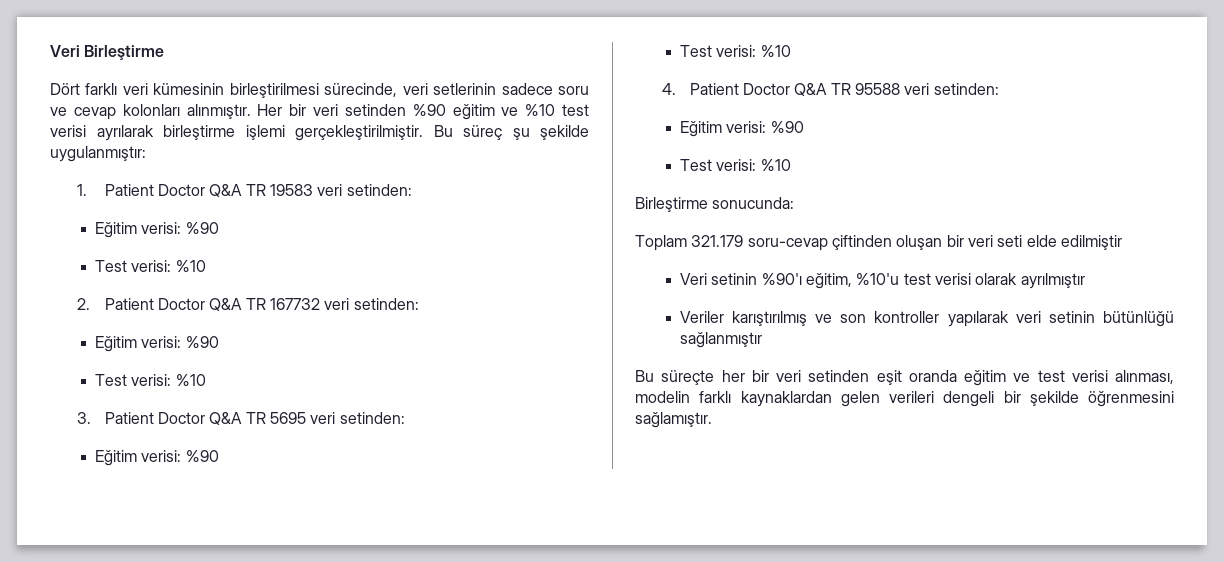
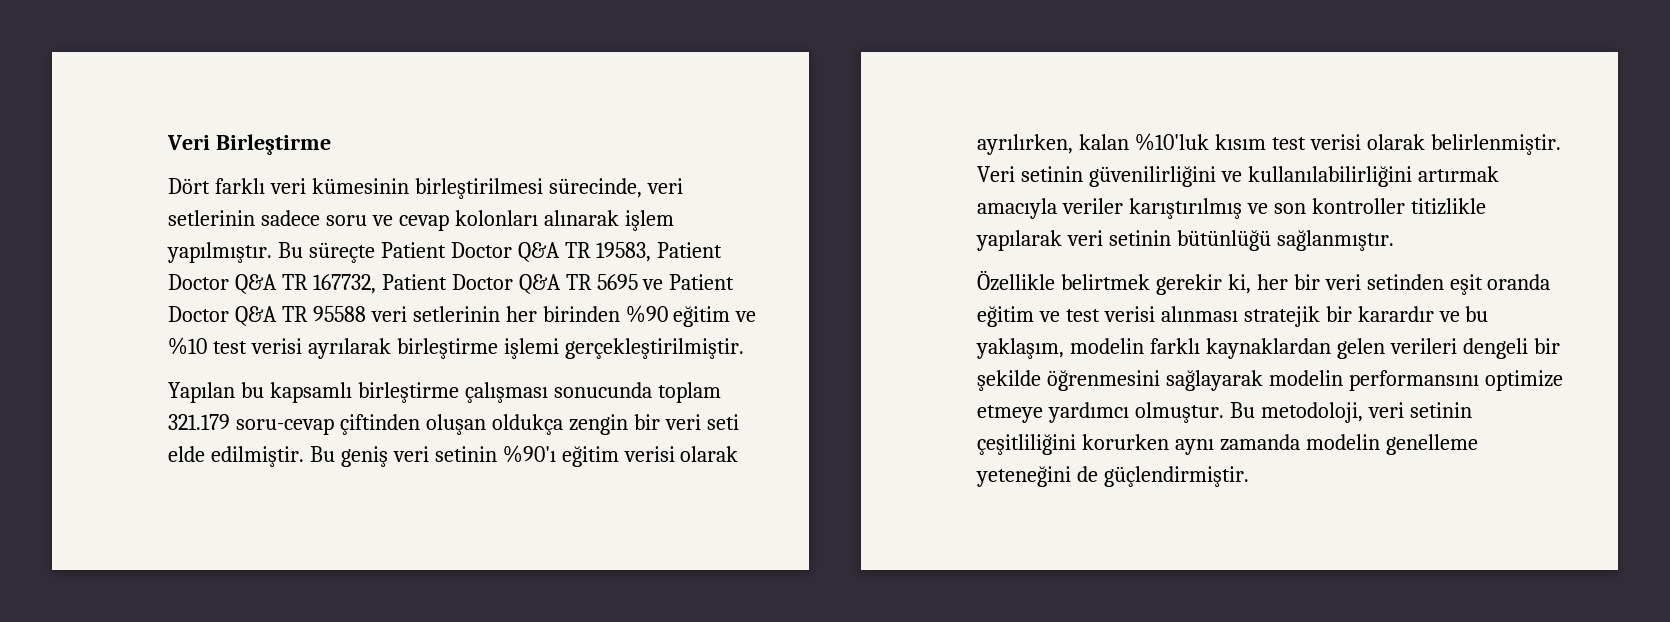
- Dört farklı veri kümesinin birleştirilmesi sürecinde, veri setlerinin sadece soru ve cevap kolonları alınmıştır. Her bir veri setinden %90 eğitim ve %10 test verisi ayrılarak birleştirme işlemi gerçekleştirilmiştir. Bu süreç şu şekilde uygulanmıştır:
- 1. Patient Doctor Q&A TR 19583 veri setinden:
- Eğitim verisi: %90
- Test verisi: %10
- 2. Patient Doctor Q&A TR 167732 veri setinden:
- Eğitim verisi: %90
- Test verisi: %10
- 3. Patient Doctor Q&A TR 5695 veri setinden:
- Eğitim verisi: %90
- Test verisi: %10
- 4. Patient Doctor Q&A TR 95588 veri setinden:
- Eğitim verisi: %90
- Test verisi: %10
- Birleştirme sonucunda:
- Toplam 321.179 soru-cevap çiftinden oluşan bir veri seti elde edilmiştir
- Veri setinin %90'ı eğitim, %10'u test verisi olarak ayrılmıştır
- Veriler karıştırılmış ve son kontroller yapılarak veri setinin bütünlüğü sağlanmıştır
- Bu süreçte her bir veri setinden eşit oranda eğitim ve test verisi alınması, modelin farklı kaynaklardan gelen verileri dengeli bir şekilde öğrenmesini sağlamıştır.
+ Dört farklı veri kümesinin birleştirilmesi sürecinde, veri setlerinin sadece soru ve cevap kolonları alınarak işlem yapılmıştır. Bu süreçte Patient Doctor Q&A TR 19583, Patient Doctor Q&A TR 167732, Patient Doctor Q&A TR 5695 ve Patient Doctor Q&A TR 95588 veri setlerinin her birinden %90 eğitim ve %10 test verisi ayrılarak birleştirme işlemi gerçekleştirilmiştir.
+ Yapılan bu kapsamlı birleştirme çalışması sonucunda toplam 321.179 soru-cevap çiftinden oluşan oldukça zengin bir veri seti elde edilmiştir. Bu geniş veri setinin %90'ı eğitim verisi olarak ayrılırken, kalan %10'luk kısım test verisi olarak belirlenmiştir. Veri setinin güvenilirliğini ve kullanılabilirliğini artırmak amacıyla veriler karıştırılmış ve son kontroller titizlikle yapılarak veri setinin bütünlüğü sağlanmıştır.
+ Özellikle belirtmek gerekir ki, her bir veri setinden eşit oranda eğitim ve test verisi alınması stratejik bir karardır ve bu yaklaşım, modelin farklı kaynaklardan gelen verileri dengeli bir şekilde öğrenmesini sağlayarak modelin performansını optimize etmeye yardımcı olmuştur. Bu metodoloji, veri setinin çeşitliliğini korurken aynı zamanda modelin genelleme yeteneğini de güçlendirmiştir.

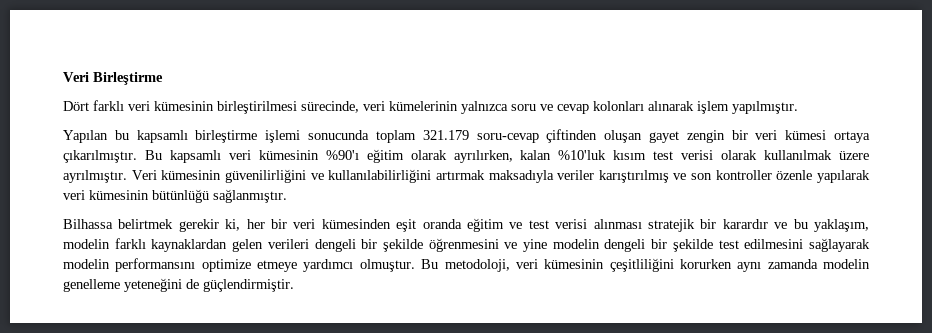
- Dört farklı veri kümesinin birleştirilmesi sürecinde, veri setlerinin sadece soru ve cevap kolonları alınarak işlem yapılmıştır. Bu süreçte Patient Doctor Q&A TR 19583, Patient Doctor Q&A TR 167732, Patient Doctor Q&A TR 5695 ve Patient Doctor Q&A TR 95588 veri setlerinin her birinden %90 eğitim ve %10 test verisi ayrılarak birleştirme işlemi gerçekleştirilmiştir.
+ Dört farklı veri kümesinin birleştirilmesi sürecinde, veri kümelerinin yalnızca soru ve cevap kolonları alınarak işlem yapılmıştır.
- Yapılan bu kapsamlı birleştirme çalışması sonucunda toplam 321.179 soru-cevap çiftinden oluşan oldukça zengin bir veri seti elde edilmiştir. Bu geniş veri setinin %90'ı eğitim verisi olarak ayrılırken, kalan %10'luk kısım test verisi olarak belirlenmiştir. Veri setinin güvenilirliğini ve kullanılabilirliğini artırmak amacıyla veriler karıştırılmış ve son kontroller titizlikle yapılarak veri setinin bütünlüğü sağlanmıştır.
+ Yapılan bu kapsamlı birleştirme işlemi sonucunda toplam 321.179 soru-cevap çiftinden oluşan gayet zengin bir veri kümesi ortaya çıkarılmıştır. Bu kapsamlı veri kümesinin %90'ı eğitim olarak ayrılırken, kalan %10'luk kısım test verisi olarak kullanılmak üzere ayrılmıştır. Veri kümesinin güvenilirliğini ve kullanılabilirliğini artırmak maksadıyla veriler karıştırılmış ve son kontroller özenle yapılarak veri kümesinin bütünlüğü sağlanmıştır.
- Özellikle belirtmek gerekir ki, her bir veri setinden eşit oranda eğitim ve test verisi alınması stratejik bir karardır ve bu yaklaşım, modelin farklı kaynaklardan gelen verileri dengeli bir şekilde öğrenmesini sağlayarak modelin performansını optimize etmeye yardımcı olmuştur.
+ Bilhassa belirtmek gerekir ki, her bir veri kümesinden eşit oranda eğitim ve test verisi alınması stratejik bir karardır ve bu yaklaşım, modelin farklı kaynaklardan gelen verileri dengeli bir şekilde öğrenmesini ve yine modelin dengeli bir şekilde test edilmesini sağlayarak modelin performansını optimize etmeye yardımcı olmuştur.
- Bu metodoloji, veri setinin çeşitliliğini korurken aynı zamanda modelin genelleme yeteneğini de güçlendirmiştir.
+ Bu metodoloji, veri kümesinin çeşitliliğini korurken aynı zamanda modelin genelleme yeteneğini de güçlendirmiştir.

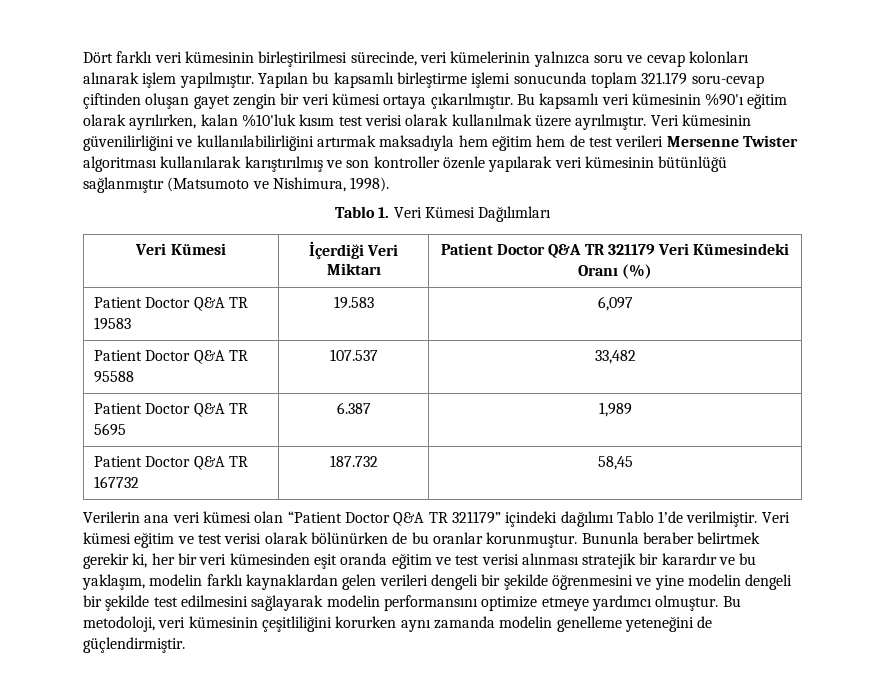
- Veri Birleştirme
- Dört farklı veri kümesinin birleştirilmesi sürecinde, veri kümelerinin yalnızca soru ve cevap kolonları alınarak işlem yapılmıştır.
- Yapılan bu kapsamlı birleştirme işlemi sonucunda toplam 321.179 soru-cevap çiftinden oluşan gayet zengin bir veri kümesi ortaya çıkarılmıştır.
+ Dört farklı veri kümesinin birleştirilmesi sürecinde, veri kümelerinin yalnızca soru ve cevap kolonları alınarak işlem yapılmıştır. Yapılan bu kapsamlı birleştirme işlemi sonucunda toplam 321.179 soru-cevap çiftinden oluşan gayet zengin bir veri kümesi ortaya çıkarılmıştır.
- Veri kümesinin güvenilirliğini ve kullanılabilirliğini artırmak maksadıyla veriler karıştırılmış ve son kontroller özenle yapılarak veri kümesinin bütünlüğü sağlanmıştır.
- Bilhassa belirtmek gerekir ki, her bir veri kümesinden eşit oranda eğitim ve test verisi alınması stratejik bir karardır ve bu yaklaşım, modelin farklı kaynaklardan gelen verileri dengeli bir şekilde öğrenmesini ve yine modelin dengeli bir şekilde test edilmesini sağlayarak modelin performansını optimize etmeye yardımcı olmuştur.
+ Veri kümesinin güvenilirliğini ve kullanılabilirliğini artırmak maksadıyla hem eğitim hem de test verileri Mersenne Twister algoritması kullanılarak karıştırılmış ve son kontroller özenle yapılarak veri kümesinin bütünlüğü sağlanmıştır (Matsumoto ve Nishimura, 1998).
+ Tablo 1. Veri Kümesi Dağılımları
+ Veri Kümesi | İçerdiği Veri Miktarı | Patient Doctor Q&A TR 321179 Veri Kümesindeki Oranı (%)
+ Patient Doctor Q&A TR 19583 | 19.583 | 6,097
+ Patient Doctor Q&A TR 95588 | 107.537 | 33,482
+ Patient Doctor Q&A TR 5695 | 6.387 | 1,989
+ Patient Doctor Q&A TR 167732 | 187.732 | 58,45
+ Verilerin ana veri kümesi olan “Patient Doctor Q&A TR 321179” içindeki dağılımı Tablo 1’de verilmiştir. Veri kümesi eğitim ve test verisi olarak bölünürken de bu oranlar korunmuştur. Bununla beraber belirtmek gerekir ki, her bir veri kümesinden eşit oranda eğitim ve test verisi alınması stratejik bir karardır ve bu yaklaşım, modelin farklı kaynaklardan gelen verileri dengeli bir şekilde öğrenmesini ve yine modelin dengeli bir şekilde test edilmesini sağlayarak modelin performansını optimize etmeye yardımcı olmuştur.

